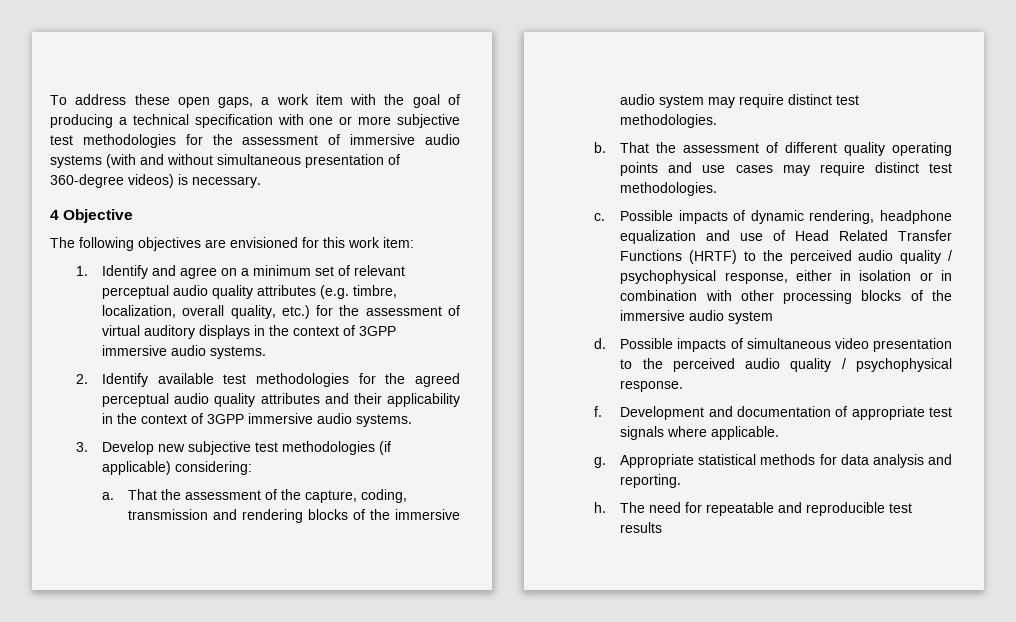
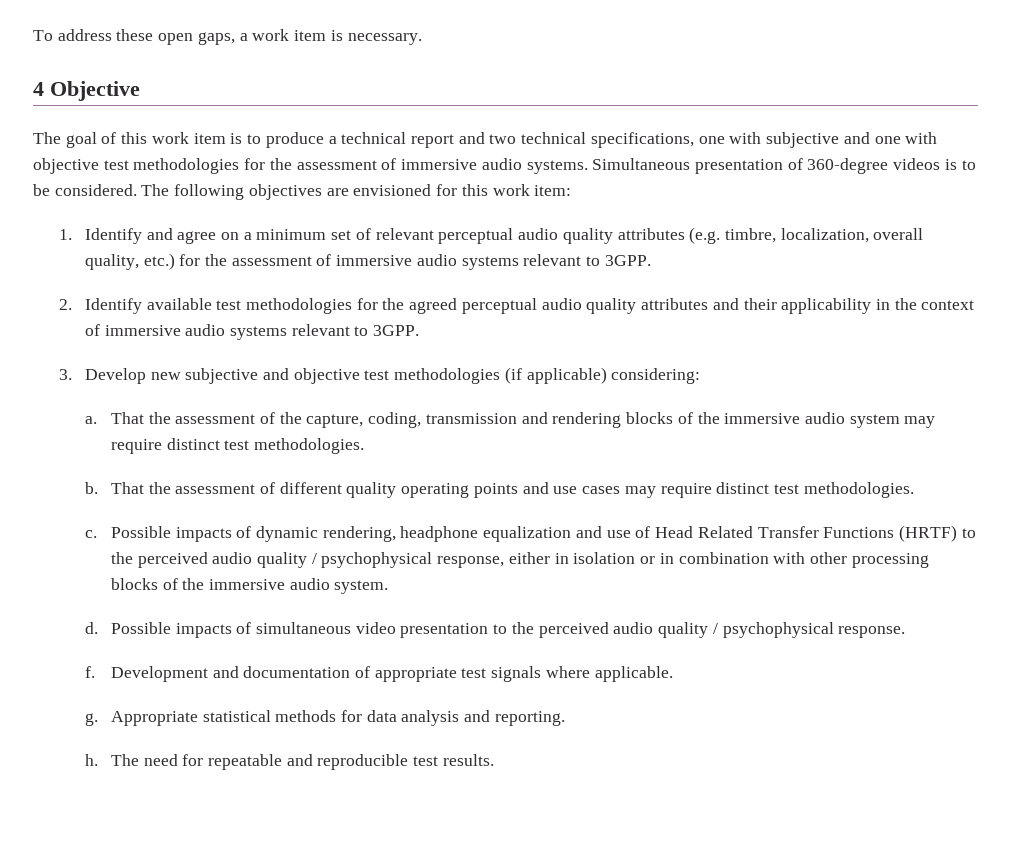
- To address these open gaps, a work item with the goal of producing a technical specification with one or more subjective test methodologies for the assessment of immersive audio systems (with and without simultaneous presentation of 360-degree videos) is necessary.
+ To address these open gaps, a work item is necessary.
  4 Objective
- The following objectives are envisioned for this work item:
+ The goal of this work item is to produce a technical report and two technical specifications, one with subjective and one with objective test methodologies for the assessment of immersive audio systems. Simultaneous presentation of 360-degree videos is to be considered. The following objectives are envisioned for this work item:
- 1. Identify and agree on a minimum set of relevant perceptual audio quality attributes (e.g. timbre, localization, overall quality, etc.) for the assessment of virtual auditory displays in the context of 3GPP immersive audio systems.
+ 1. Identify and agree on a minimum set of relevant perceptual audio quality attributes (e.g. timbre, localization, overall quality, etc.) for the assessment of immersive audio systems relevant to 3GPP.
- 2. Identify available test methodologies for the agreed perceptual audio quality attributes and their applicability in the context of 3GPP immersive audio systems.
+ 2. Identify available test methodologies for the agreed perceptual audio quality attributes and their applicability in the context of immersive audio systems relevant to 3GPP.
- 3. Develop new subjective test methodologies (if applicable) considering:
+ 3. Develop new subjective and objective test methodologies (if applicable) considering:
- Possible impacts of dynamic rendering, headphone equalization and use of Head Related Transfer Functions (HRTF) to the perceived audio quality / psychophysical response, either in isolation or in combination with other processing blocks of the immersive audio system
+ Possible impacts of dynamic rendering, headphone equalization and use of Head Related Transfer Functions (HRTF) to the perceived audio quality / psychophysical response, either in isolation or in combination with other processing blocks of the immersive audio system.
- The need for repeatable and reproducible test results
+ The need for repeatable and reproducible test results.

